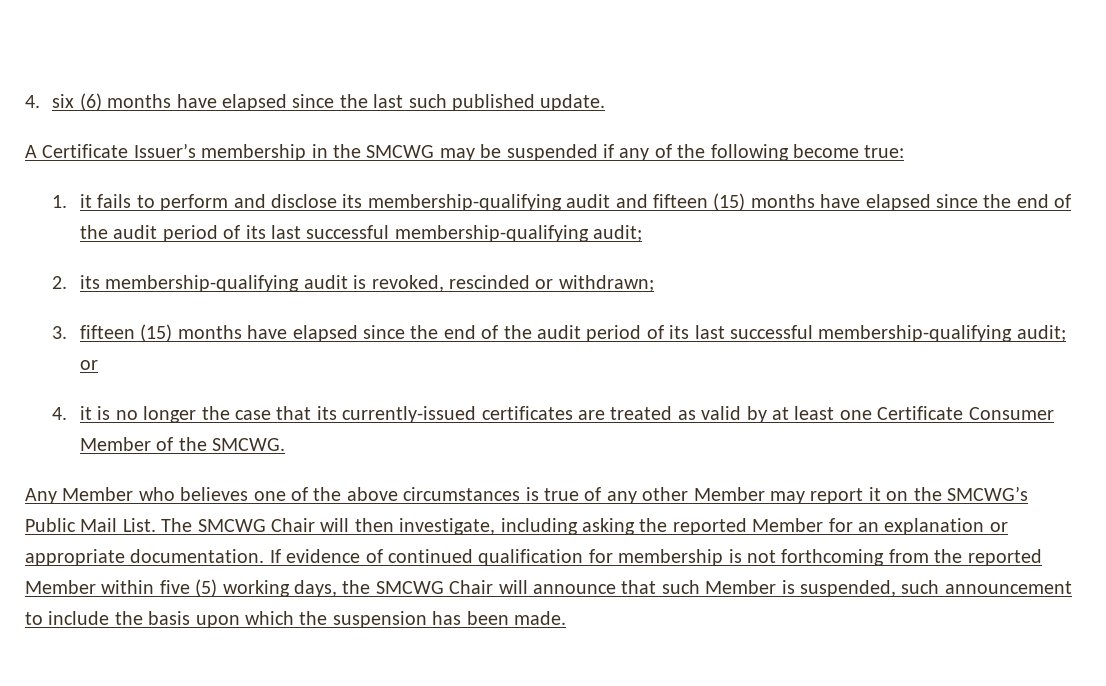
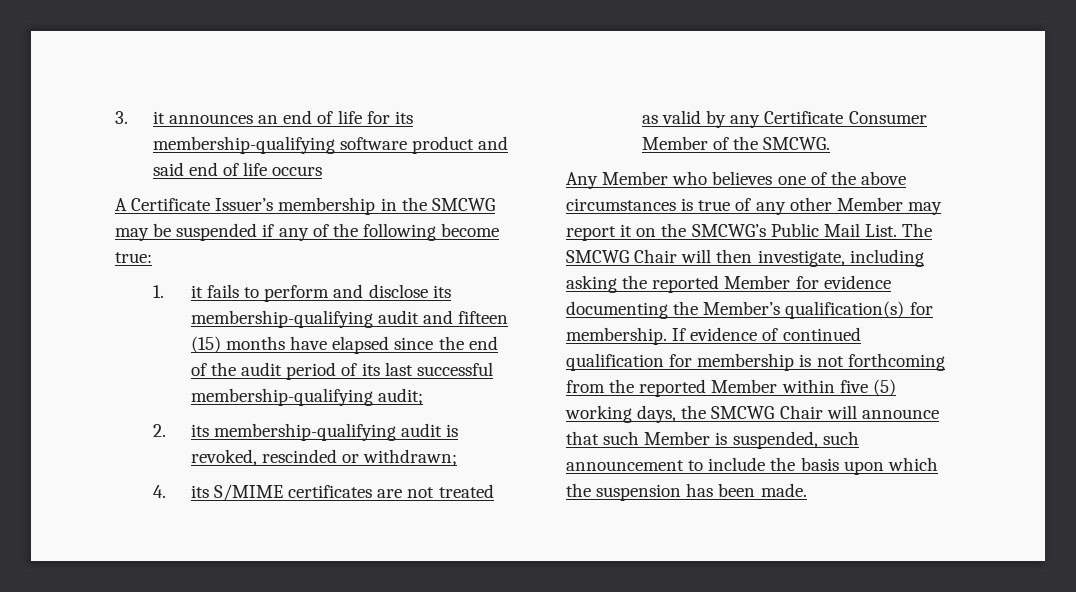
- 4. six (6) months have elapsed since the last such published update.
+ 3. it announces an end of life for its membership-qualifying software product and said end of life occurs
- 3. fifteen (15) months have elapsed since the end of the audit period of its last successful membership-qualifying audit; or
- 4. it is no longer the case that its currently-issued certificates are treated as valid by at least one Certificate Consumer Member of the SMCWG.
+ 4. its S/MIME certificates are not treated as valid by any Certificate Consumer Member of the SMCWG.
- The SMCWG Chair will then investigate, including asking the reported Member for an explanation or appropriate documentation.
+ The SMCWG Chair will then investigate, including asking the reported Member for evidence documenting the Member’s qualification(s) for membership.

